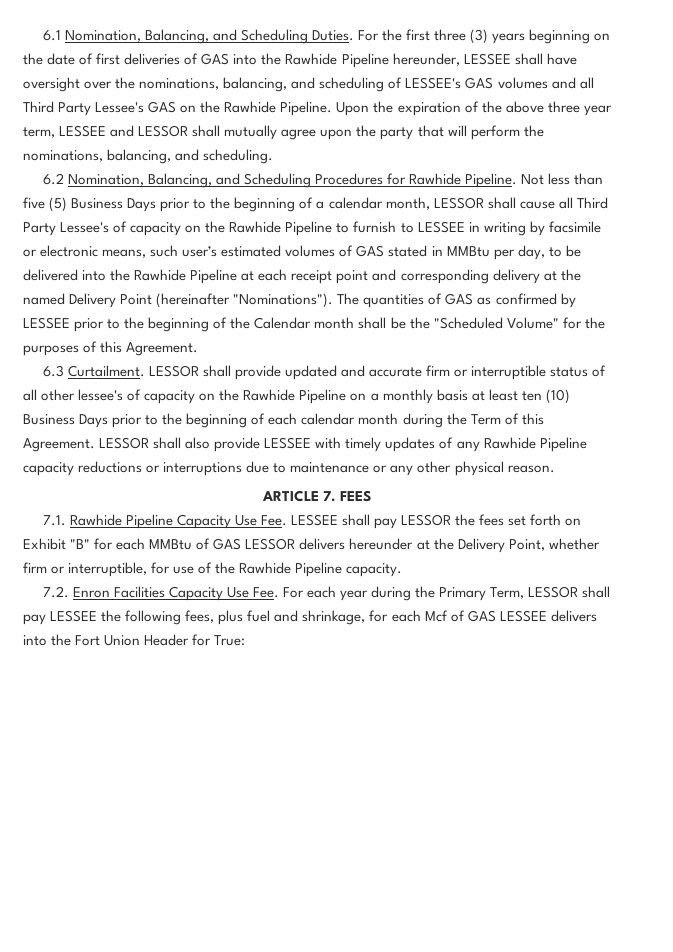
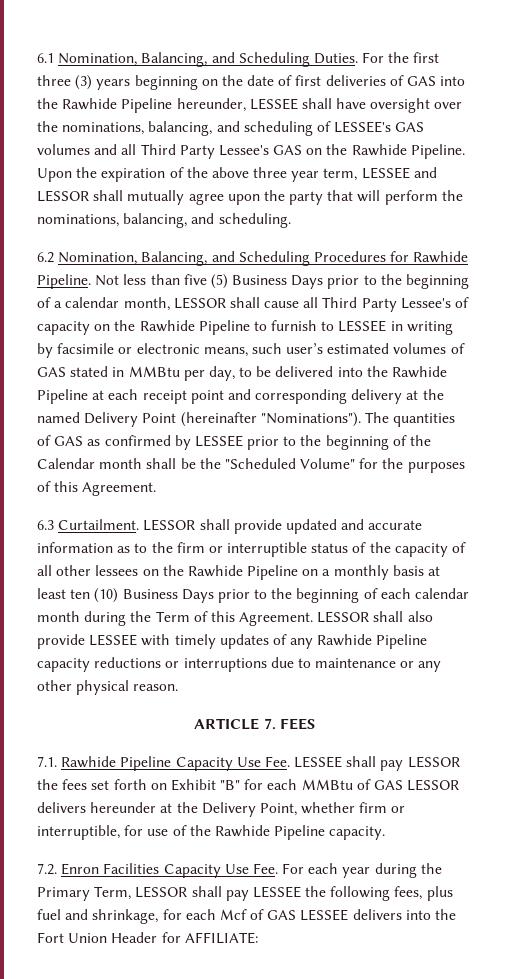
- LESSOR shall provide updated and accurate firm or interruptible status of all other lessee's of capacity on the Rawhide Pipeline on a monthly basis at least ten (10) Business Days prior to the beginning of each calendar month during the Term of this Agreement.
+ LESSOR shall provide updated and accurate information as to the firm or interruptible status of the capacity of all other lessees on the Rawhide Pipeline on a monthly basis at least ten (10) Business Days prior to the beginning of each calendar month during the Term of this Agreement.
- 7.2. Enron Facilities Capacity Use Fee. For each year during the Primary Term, LESSOR shall pay LESSEE the following fees, plus fuel and shrinkage, for each Mcf of GAS LESSEE delivers into the Fort Union Header for True:
+ 7.2. Enron Facilities Capacity Use Fee. For each year during the Primary Term, LESSOR shall pay LESSEE the following fees, plus fuel and shrinkage, for each Mcf of GAS LESSEE delivers into the Fort Union Header for AFFILIATE:

